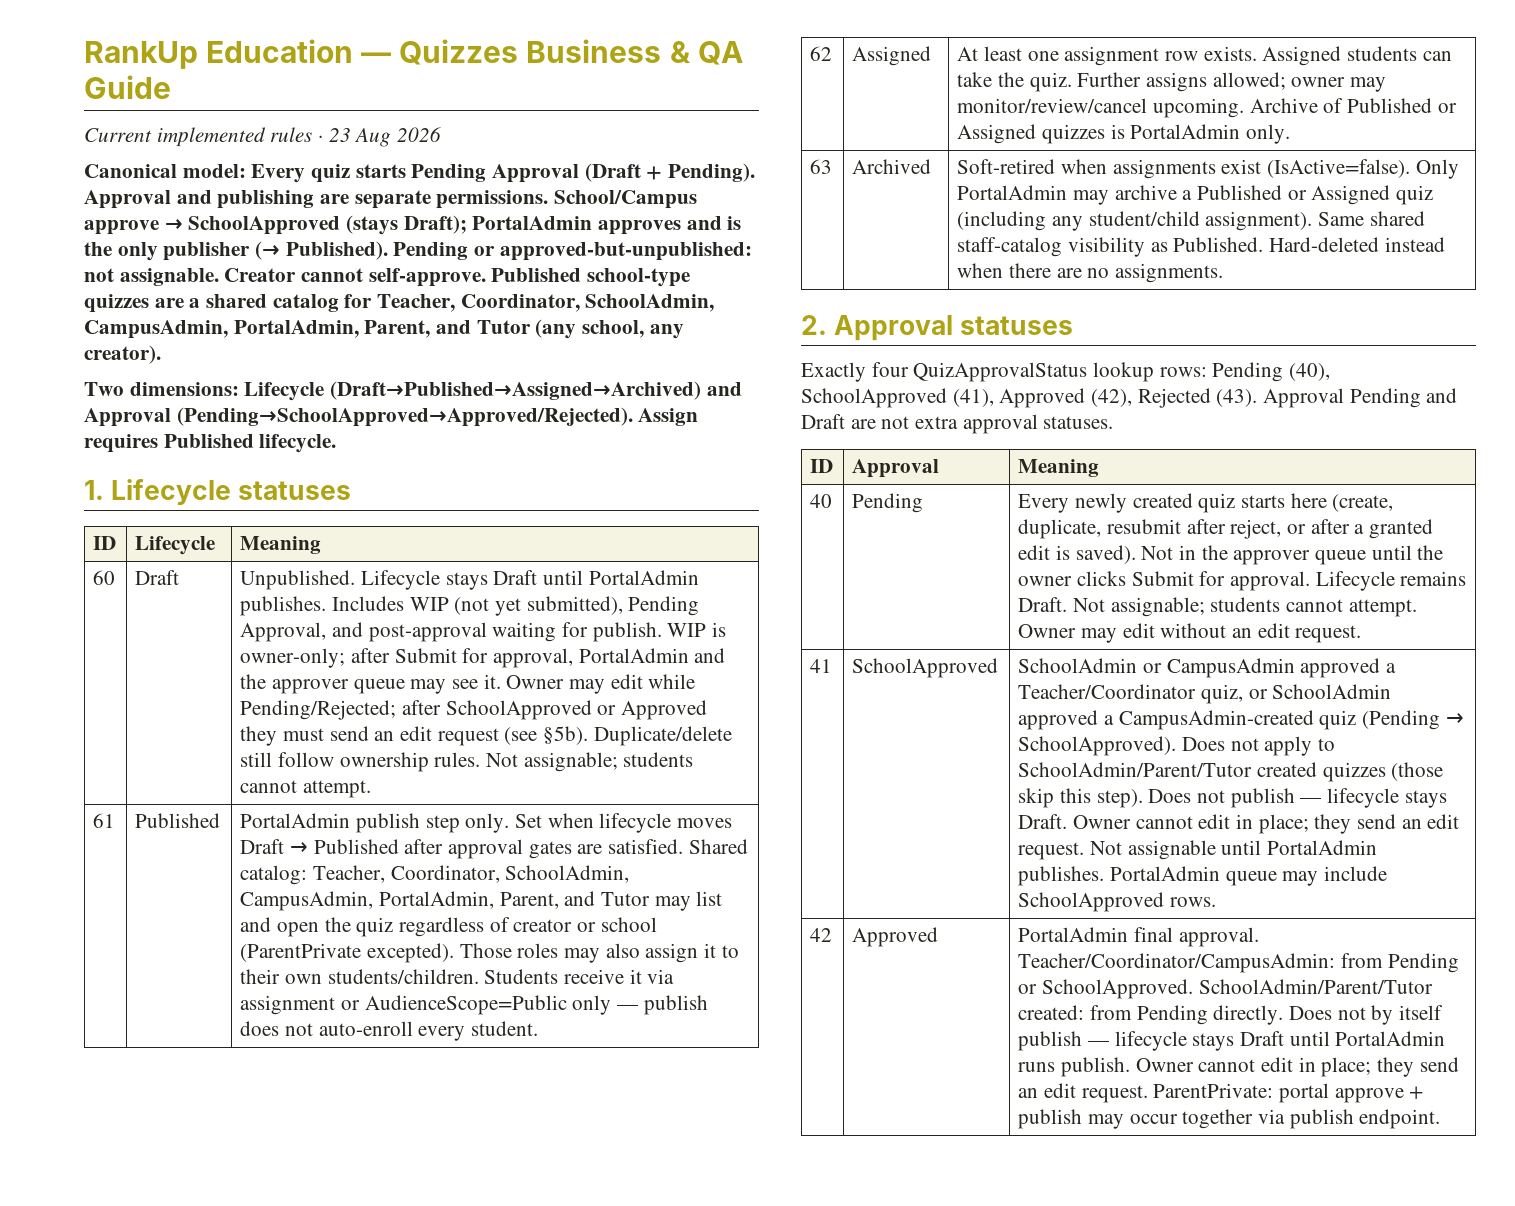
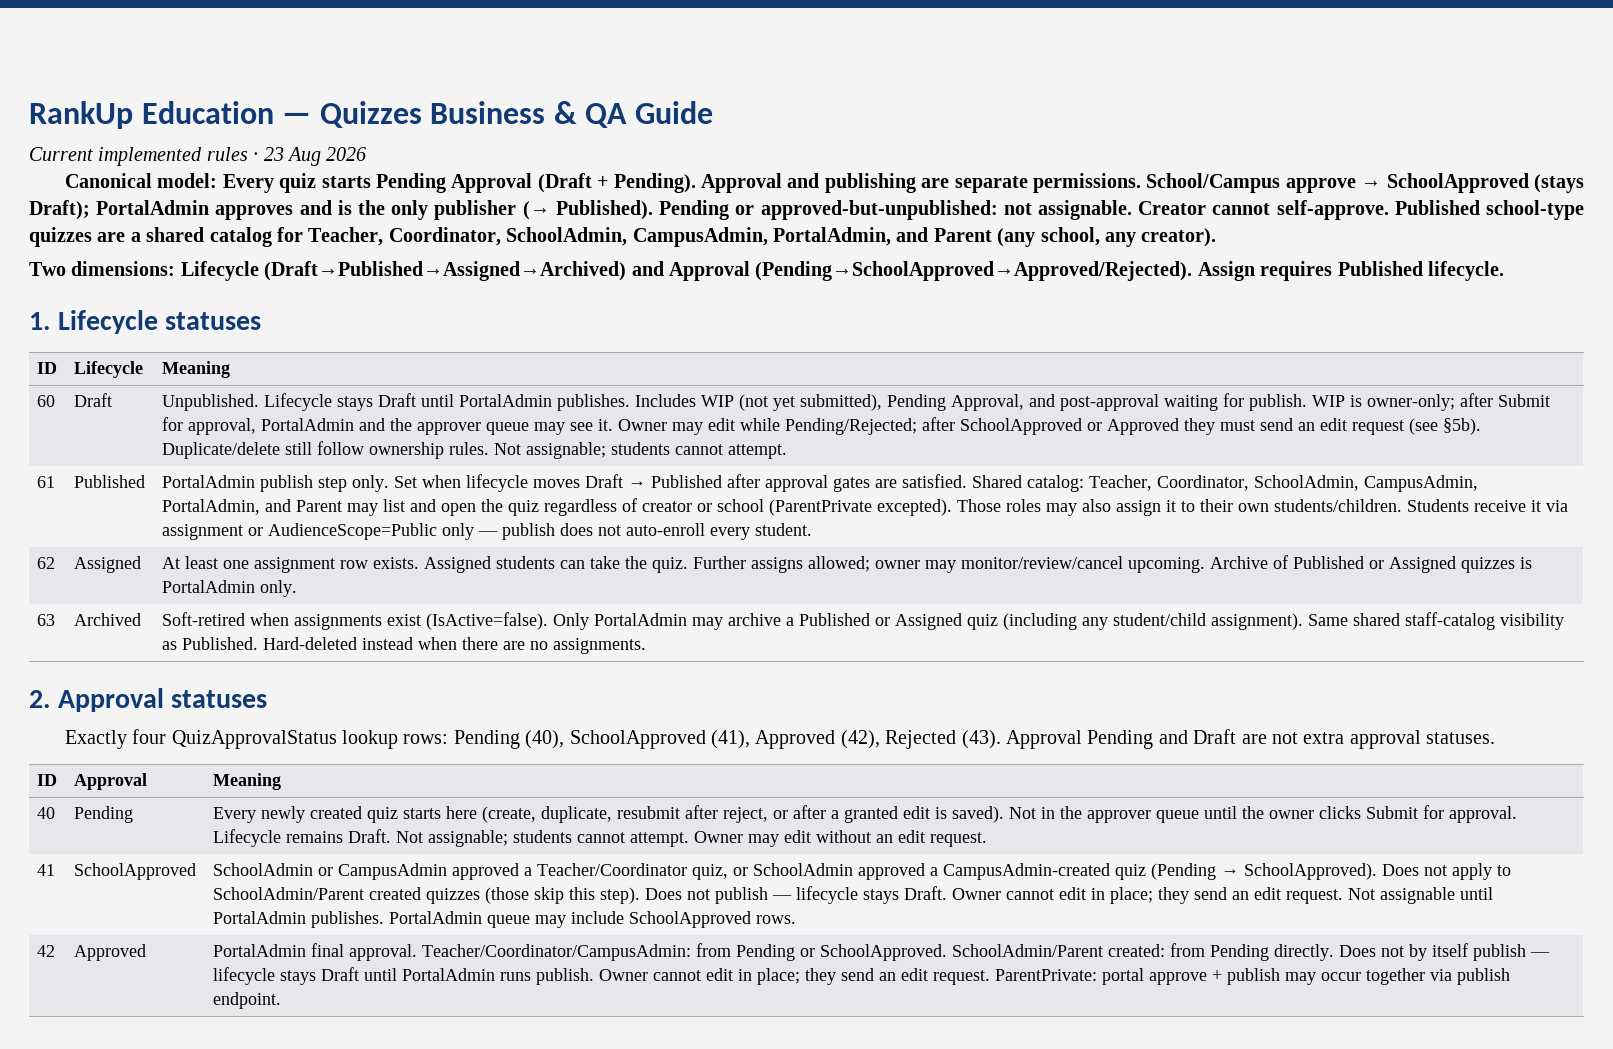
- Published school-type quizzes are a shared catalog for Teacher, Coordinator, SchoolAdmin, CampusAdmin, PortalAdmin, Parent, and Tutor (any school, any creator).
+ Published school-type quizzes are a shared catalog for Teacher, Coordinator, SchoolAdmin, CampusAdmin, PortalAdmin, and Parent (any school, any creator).
- Shared catalog: Teacher, Coordinator, SchoolAdmin, CampusAdmin, PortalAdmin, Parent, and Tutor may list and open the quiz regardless of creator or school (ParentPrivate excepted).
+ Shared catalog: Teacher, Coordinator, SchoolAdmin, CampusAdmin, PortalAdmin, and Parent may list and open the quiz regardless of creator or school (ParentPrivate excepted).
- Does not apply to SchoolAdmin/Parent/Tutor created quizzes (those skip this step).
+ Does not apply to SchoolAdmin/Parent created quizzes (those skip this step).
- SchoolAdmin/Parent/Tutor created: from Pending directly.
+ SchoolAdmin/Parent created: from Pending directly.

